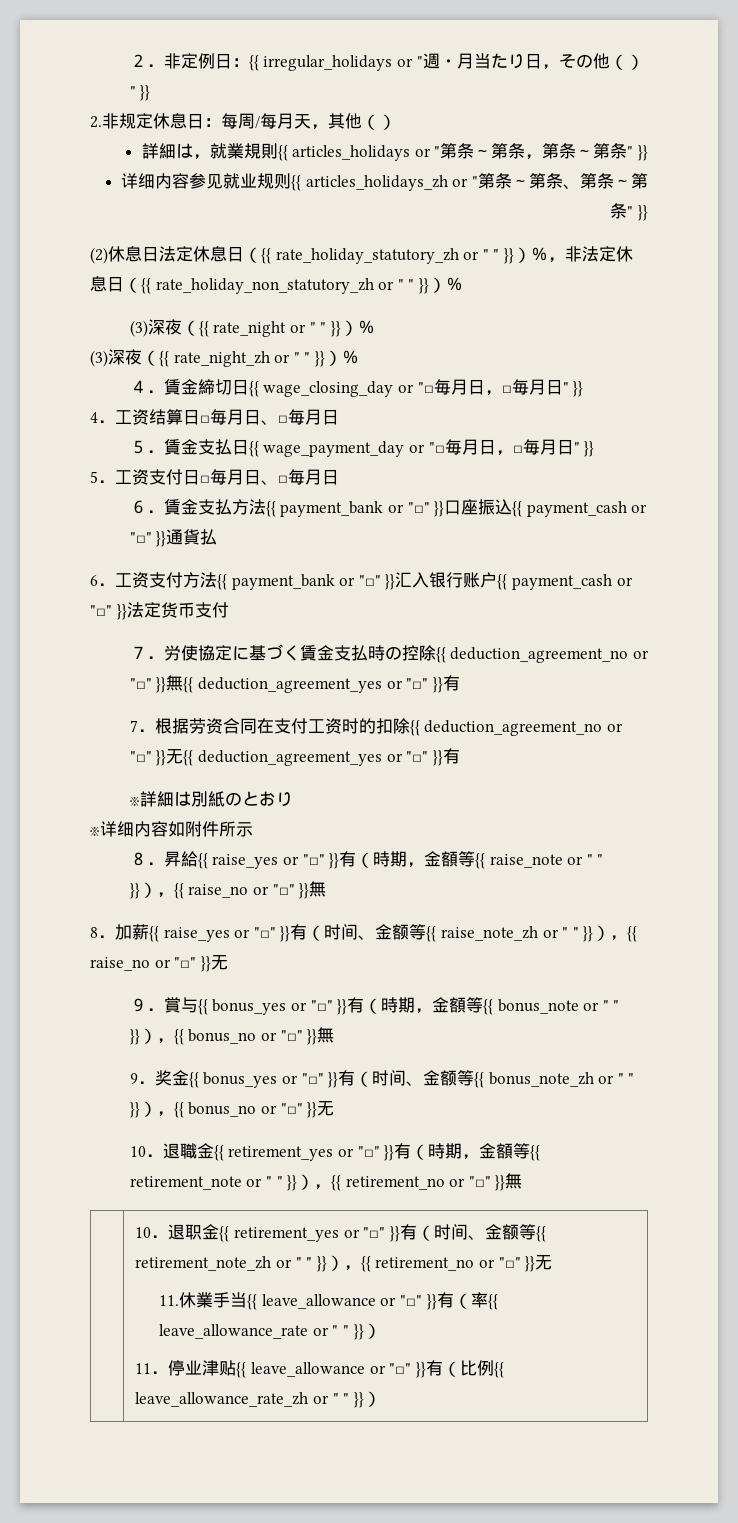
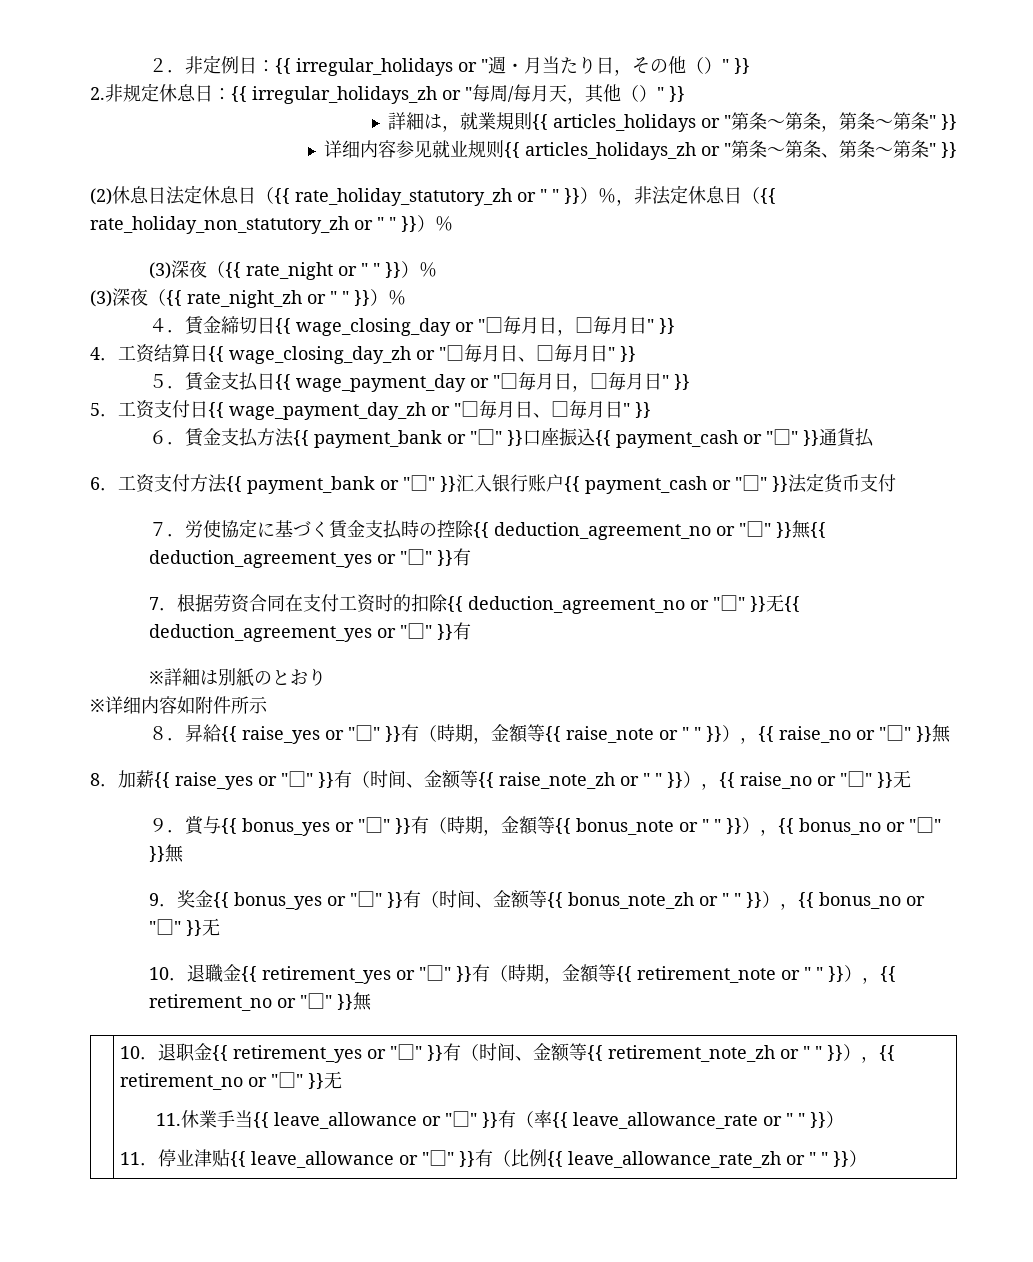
- 2.非规定休息日：每周/每月天，其他（）
+ 2.非规定休息日：{{ irregular_holidays_zh or "每周/每月天，其他（）" }}
- 4．工资结算日□毎月日、□毎月日
+ 4．工资结算日{{ wage_closing_day_zh or "□毎月日、□毎月日" }}
- 5．工资支付日□毎月日、□毎月日
+ 5．工资支付日{{ wage_payment_day_zh or "□毎月日、□毎月日" }}

